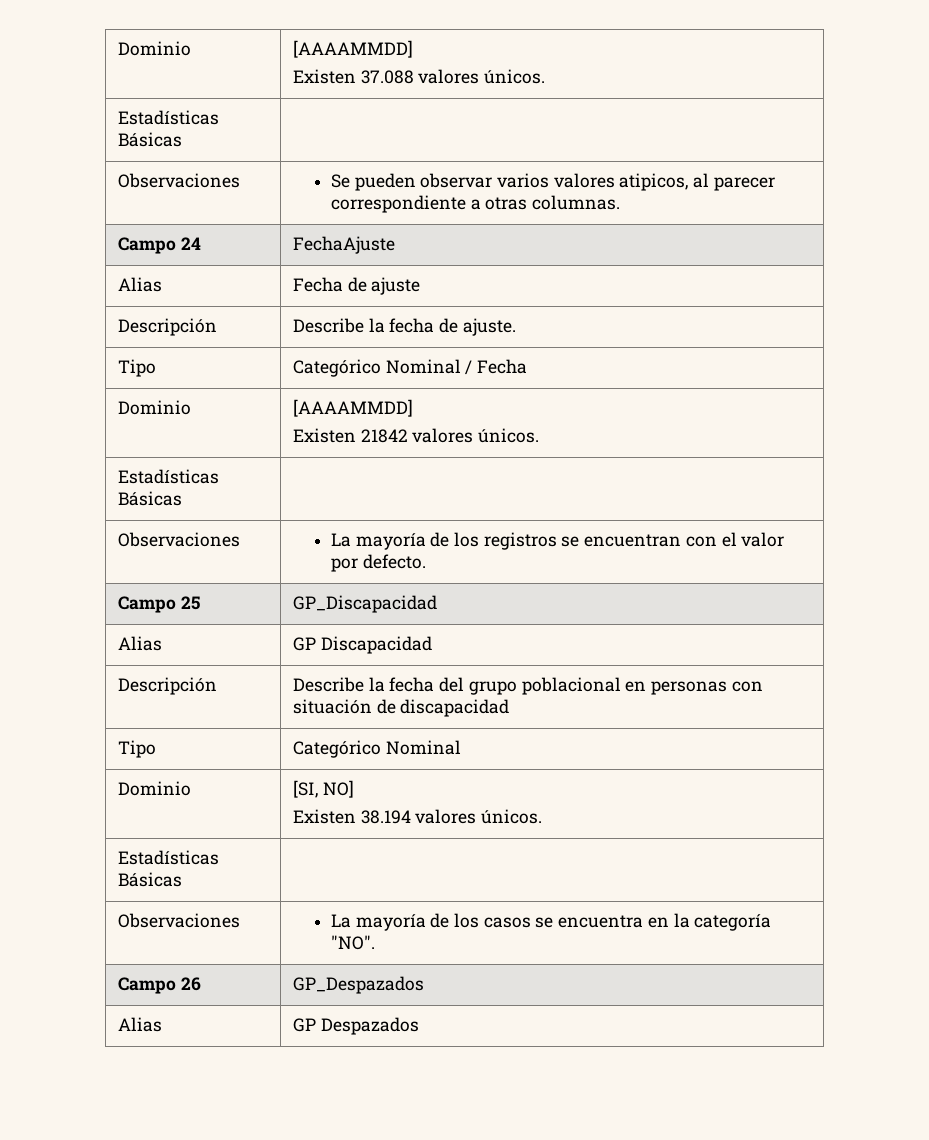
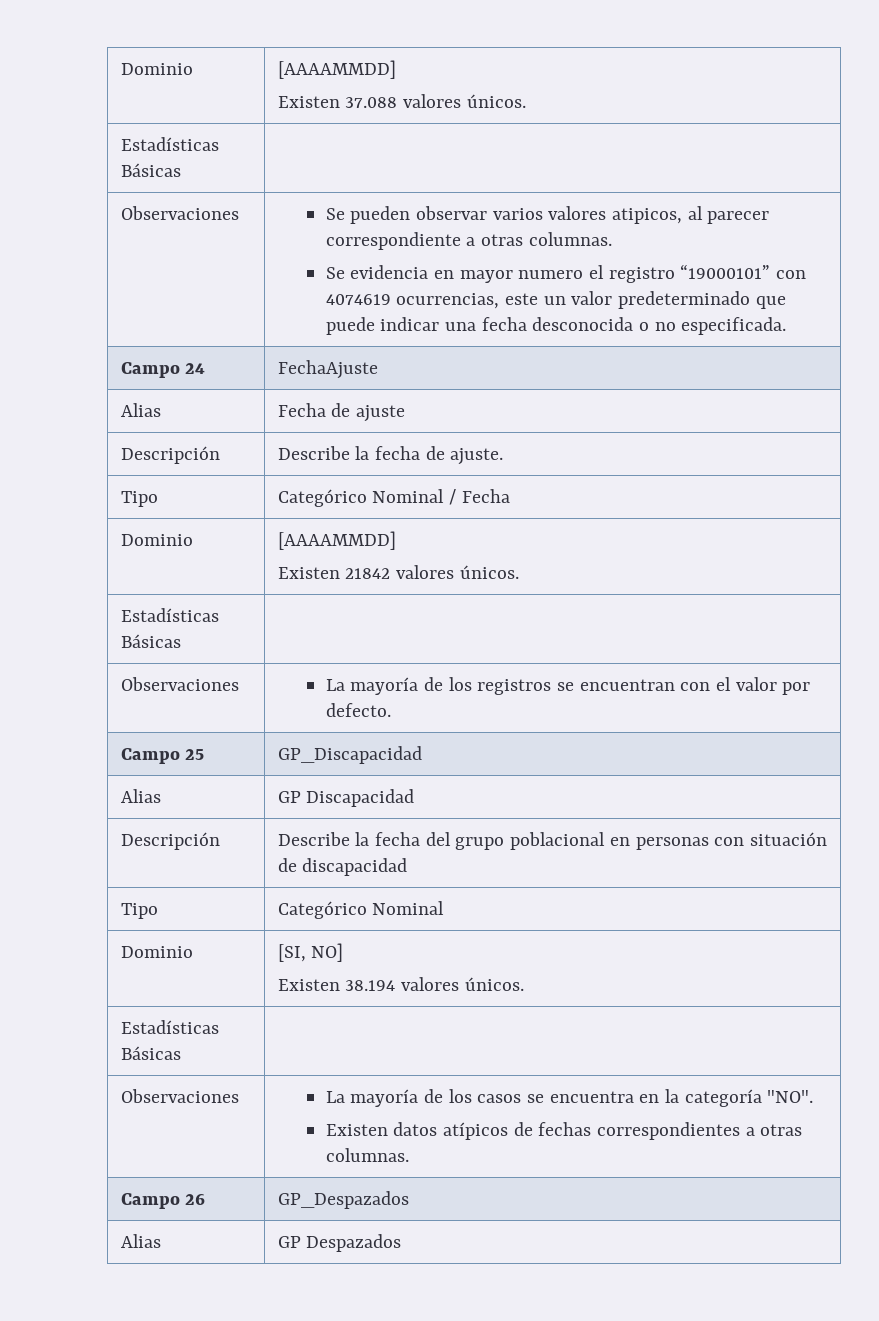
  Observaciones | Se pueden observar varios valores atipicos, al parecer correspondiente a otras columnas.
+ Se evidencia en mayor numero el registro “19000101” con 4074619 ocurrencias, este un valor predeterminado que puede indicar una fecha desconocida o no especificada.
  Observaciones | La mayoría de los casos se encuentra en la categoría "NO".
+ Existen datos atípicos de fechas correspondientes a otras columnas.

